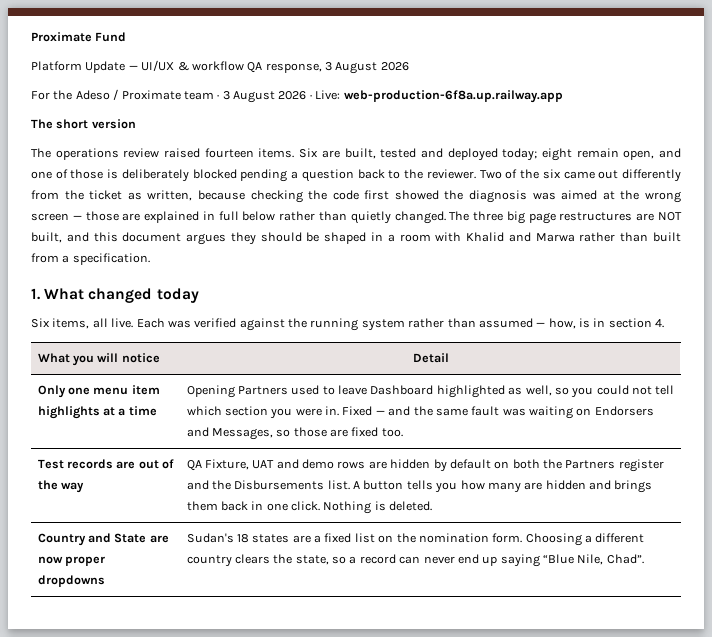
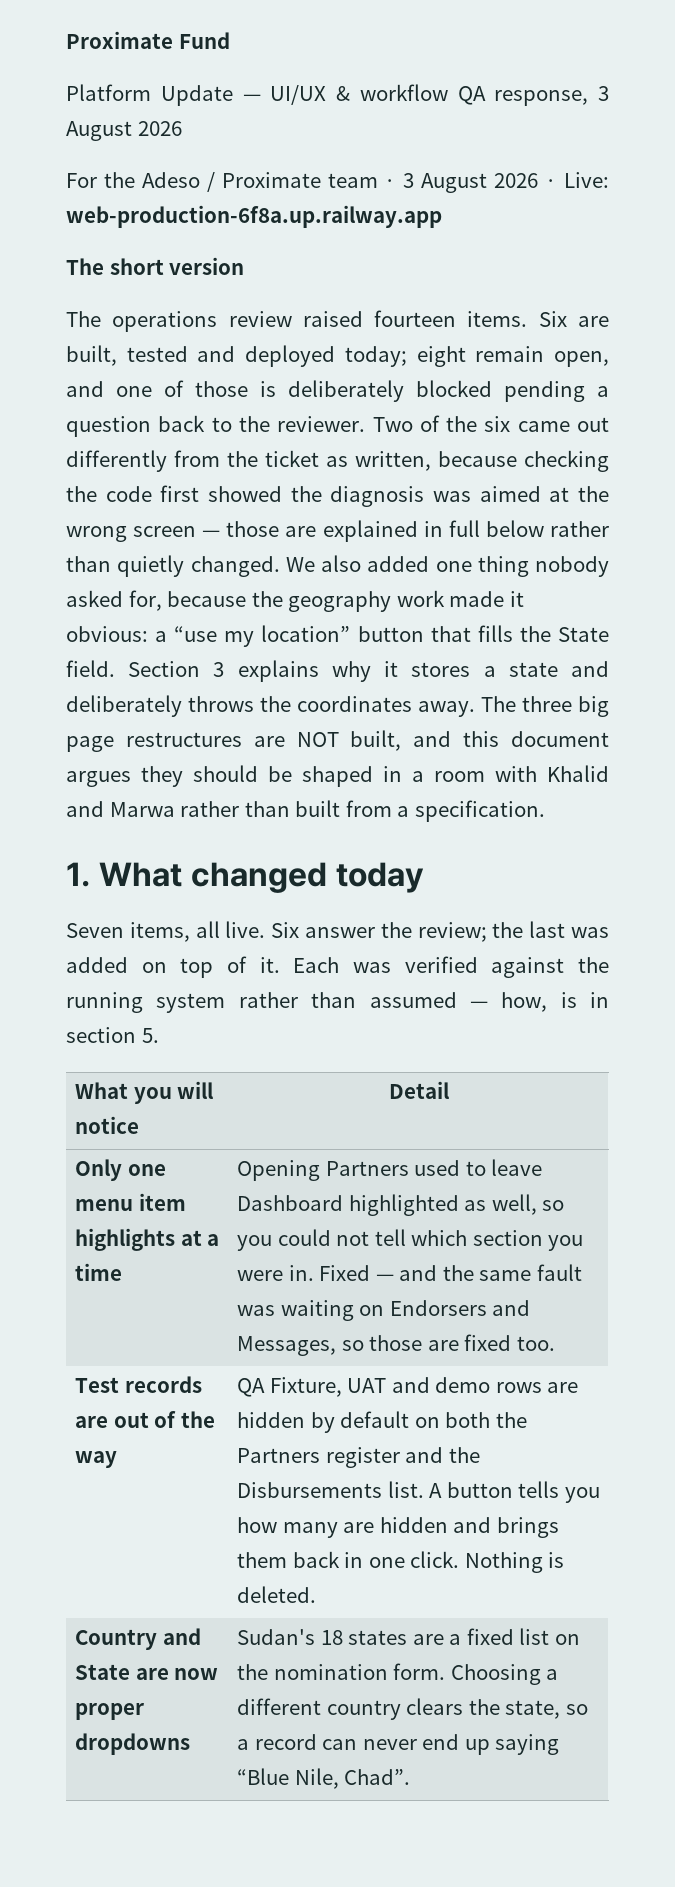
+ We also added one thing nobody asked for, because the geography work made it obvious: a “use my location” button that fills the State field. Section 3 explains why it stores a state and deliberately throws the coordinates away.
- Six items, all live.
+ Seven items, all live.
+ Six answer the review; the last was added on top of it.
- Each was verified against the running system rather than assumed — how, is in section 4.
+ Each was verified against the running system rather than assumed — how, is in section 5.

